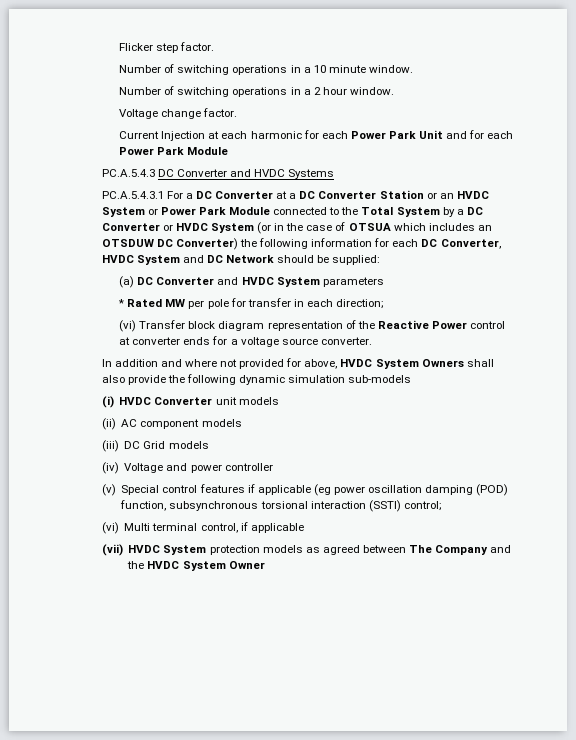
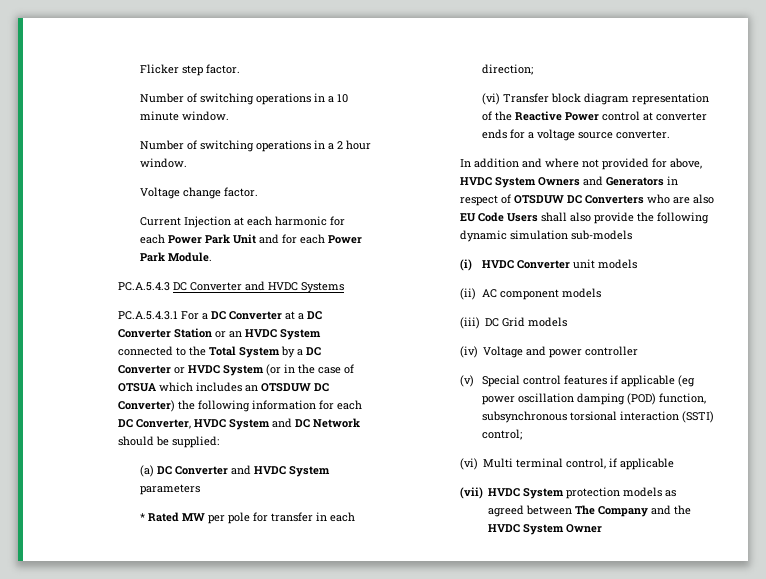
- Current Injection at each harmonic for each Power Park Unit and for each Power Park Module
+ Current Injection at each harmonic for each Power Park Unit and for each Power Park Module.
- PC.A.5.4.3.1 For a DC Converter at a DC Converter Station or an HVDC System or Power Park Module connected to the Total System by a DC Converter or HVDC System (or in the case of OTSUA which includes an OTSDUW DC Converter) the following information for each DC Converter, HVDC System and DC Network should be supplied:
+ PC.A.5.4.3.1 For a DC Converter at a DC Converter Station or an HVDC System connected to the Total System by a DC Converter or HVDC System (or in the case of OTSUA which includes an OTSDUW DC Converter) the following information for each DC Converter, HVDC System and DC Network should be supplied:
- In addition and where not provided for above, HVDC System Owners shall also provide the following dynamic simulation sub-models
+ In addition and where not provided for above, HVDC System Owners and Generators in respect of OTSDUW DC Converters who are also EU Code Users shall also provide the following dynamic simulation sub-models

